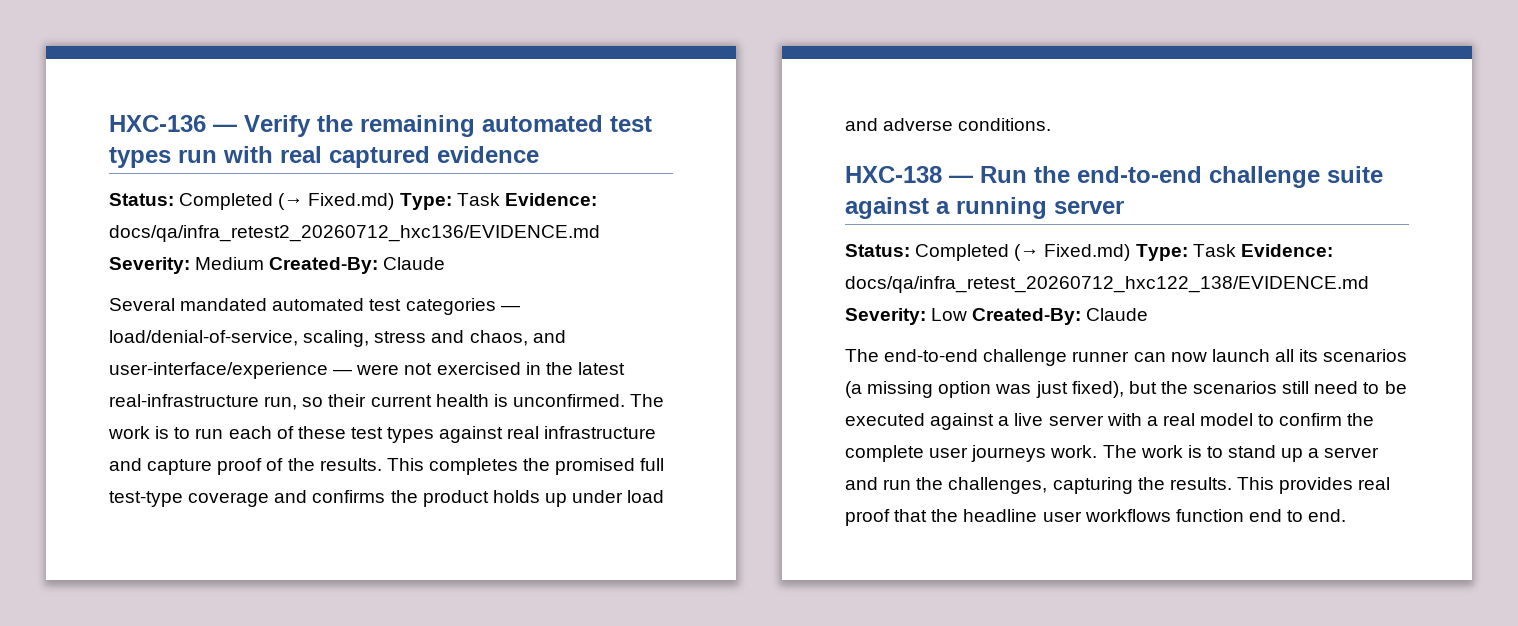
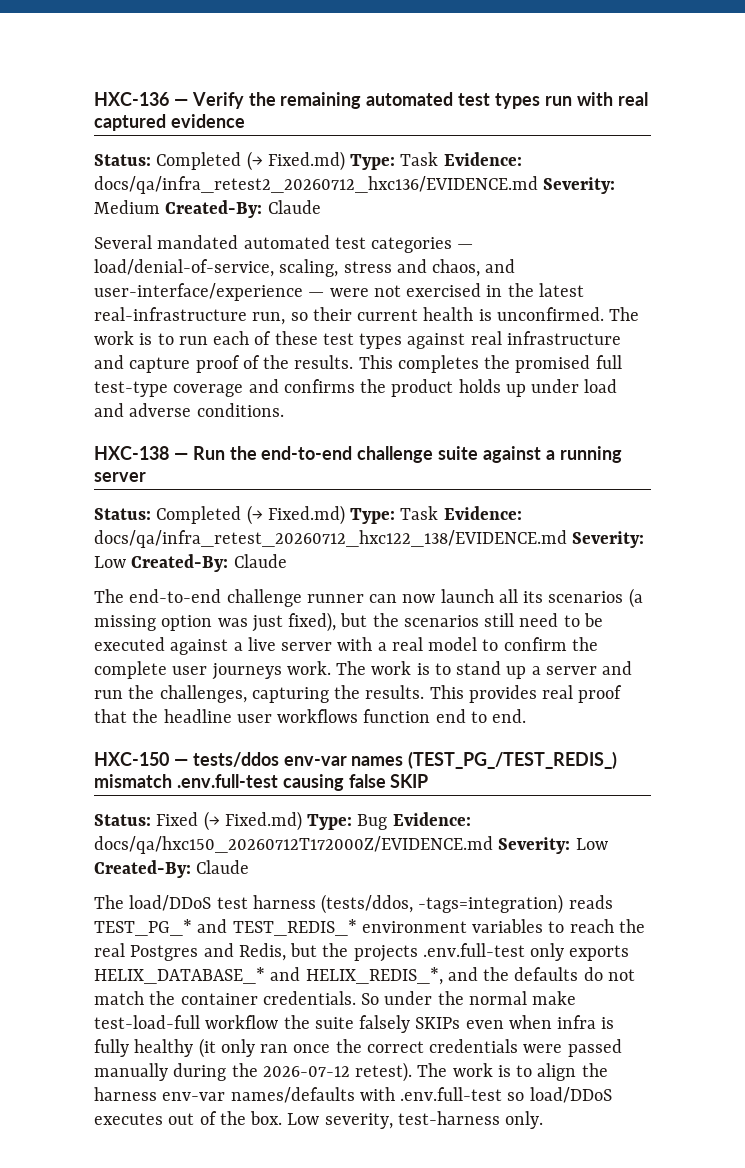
+ HXC-150 — tests/ddos env-var names (TEST_PG_/TEST_REDIS_) mismatch .env.full-test causing false SKIP
+ Status: Fixed (→ Fixed.md) Type: Bug Evidence: docs/qa/hxc150_20260712T172000Z/EVIDENCE.md Severity: Low Created-By: Claude
+ The load/DDoS test harness (tests/ddos, -tags=integration) reads TEST_PG_* and TEST_REDIS_* environment variables to reach the real Postgres and Redis, but the projects .env.full-test only exports HELIX_DATABASE_* and HELIX_REDIS_*, and the defaults do not match the container credentials. So under the normal make test-load-full workflow the suite falsely SKIPs even when infra is fully healthy (it only ran once the correct credentials were passed manually during the 2026-07-12 retest). The work is to align the harness env-var names/defaults with .env.full-test so load/DDoS executes out of the box. Low severity, test-harness only.

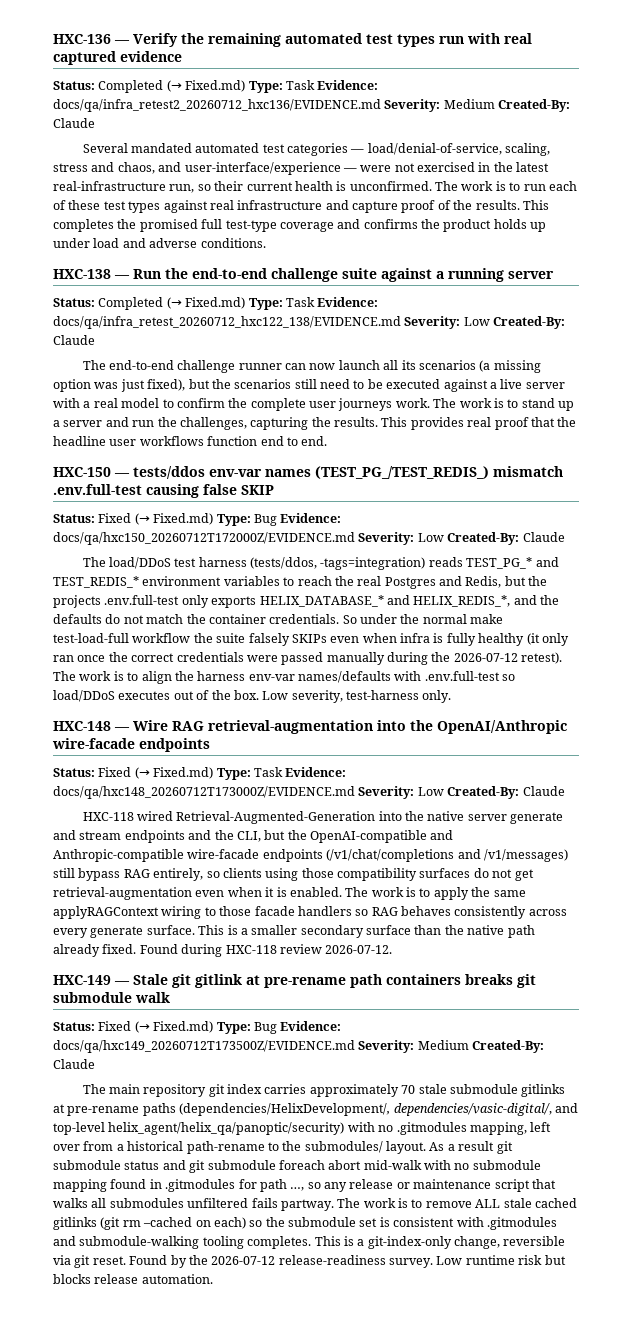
+ HXC-148 — Wire RAG retrieval-augmentation into the OpenAI/Anthropic wire-facade endpoints
+ Status: Fixed (→ Fixed.md) Type: Task Evidence: docs/qa/hxc148_20260712T173000Z/EVIDENCE.md Severity: Low Created-By: Claude
+ HXC-118 wired Retrieval-Augmented-Generation into the native server generate and stream endpoints and the CLI, but the OpenAI-compatible and Anthropic-compatible wire-facade endpoints (/v1/chat/completions and /v1/messages) still bypass RAG entirely, so clients using those compatibility surfaces do not get retrieval-augmentation even when it is enabled. The work is to apply the same applyRAGContext wiring to those facade handlers so RAG behaves consistently across every generate surface. This is a smaller secondary surface than the native path already fixed. Found during HXC-118 review 2026-07-12.
+ HXC-149 — Stale git gitlink at pre-rename path containers breaks git submodule walk
+ Status: Fixed (→ Fixed.md) Type: Bug Evidence: docs/qa/hxc149_20260712T173500Z/EVIDENCE.md Severity: Medium Created-By: Claude
+ The main repository git index carries approximately 70 stale submodule gitlinks at pre-rename paths (dependencies/HelixDevelopment/, dependencies/vasic-digital/, and top-level helix_agent/helix_qa/panoptic/security) with no .gitmodules mapping, left over from a historical path-rename to the submodules/ layout. As a result git submodule status and git submodule foreach abort mid-walk with no submodule mapping found in .gitmodules for path …, so any release or maintenance script that walks all submodules unfiltered fails partway. The work is to remove ALL stale cached gitlinks (git rm –cached on each) so the submodule set is consistent with .gitmodules and submodule-walking tooling completes. This is a git-index-only change, reversible via git reset. Found by the 2026-07-12 release-readiness survey. Low runtime risk but blocks release automation.

